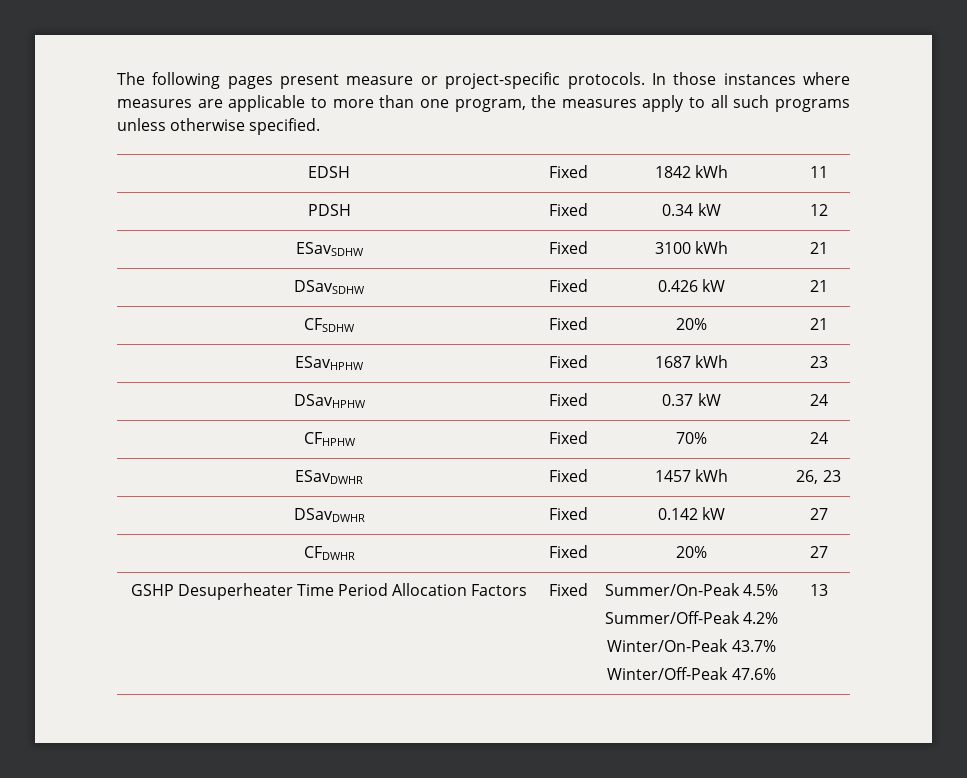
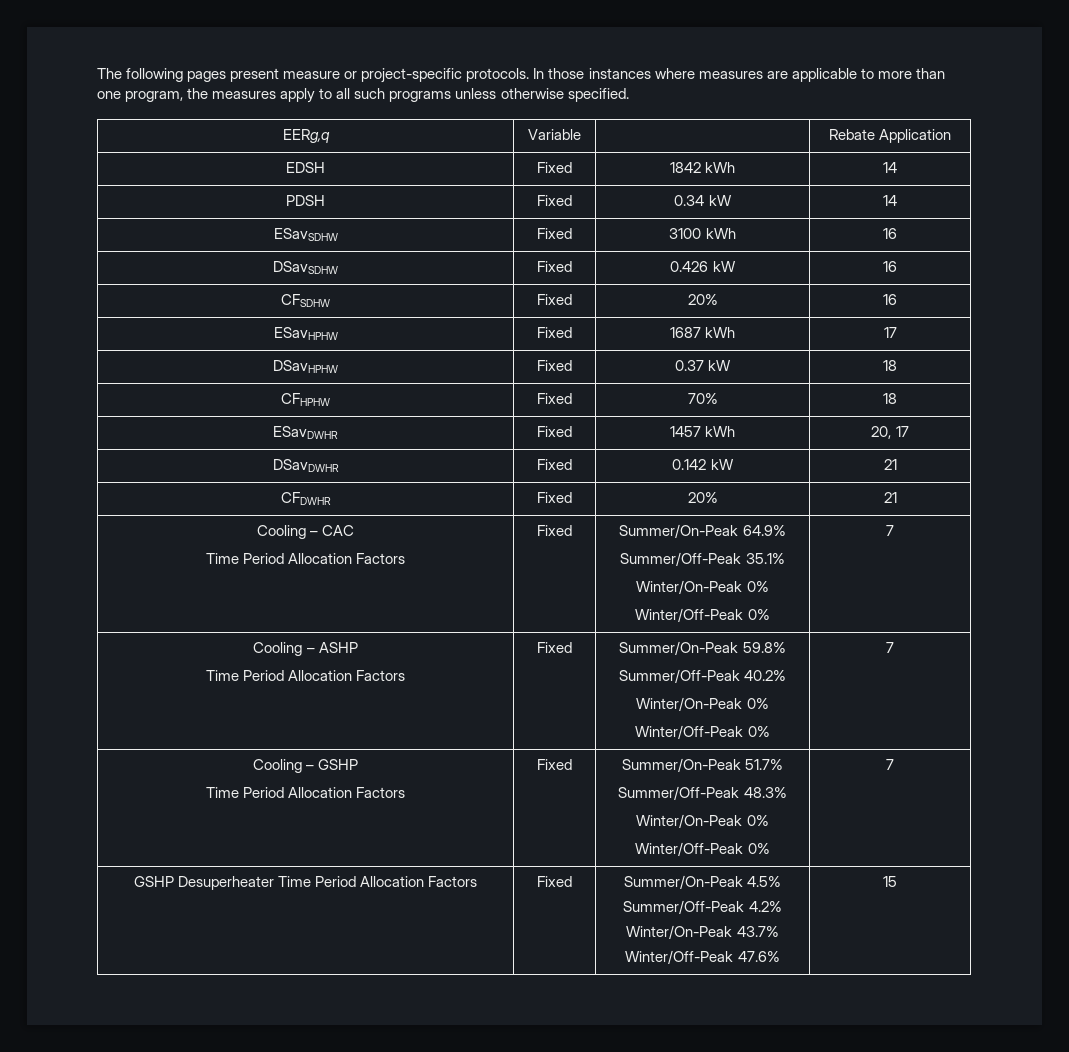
+ EERg,q | Variable | | Rebate Application
- EDSH | Fixed | 1842 kWh | 11
+ EDSH | Fixed | 1842 kWh | 14
- PDSH | Fixed | 0.34 kW | 12
+ PDSH | Fixed | 0.34 kW | 14
- ESavSDHW | Fixed | 3100 kWh | 21
+ ESavSDHW | Fixed | 3100 kWh | 16
- DSavSDHW | Fixed | 0.426 kW | 21
+ DSavSDHW | Fixed | 0.426 kW | 16
- CFSDHW | Fixed | 20% | 21
+ CFSDHW | Fixed | 20% | 16
- ESavHPHW | Fixed | 1687 kWh | 23
+ ESavHPHW | Fixed | 1687 kWh | 17
- DSavHPHW | Fixed | 0.37 kW | 24
+ DSavHPHW | Fixed | 0.37 kW | 18
- CFHPHW | Fixed | 70% | 24
+ CFHPHW | Fixed | 70% | 18
- ESavDWHR | Fixed | 1457 kWh | 26, 23
+ ESavDWHR | Fixed | 1457 kWh | 20, 17
- DSavDWHR | Fixed | 0.142 kW | 27
+ DSavDWHR | Fixed | 0.142 kW | 21
- CFDWHR | Fixed | 20% | 27
+ CFDWHR | Fixed | 20% | 21
+ Cooling – CAC
+ Time Period Allocation Factors | Fixed | Summer/On-Peak 64.9%
+ Summer/Off-Peak 35.1%
+ Winter/On-Peak 0%
+ Winter/Off-Peak 0% | 7
+ Cooling – ASHP
+ Time Period Allocation Factors | Fixed | Summer/On-Peak 59.8%
+ Summer/Off-Peak 40.2%
+ Winter/On-Peak 0%
+ Winter/Off-Peak 0% | 7
+ Cooling – GSHP
+ Time Period Allocation Factors | Fixed | Summer/On-Peak 51.7%
+ Summer/Off-Peak 48.3%
+ Winter/On-Peak 0%
+ Winter/Off-Peak 0% | 7
  GSHP Desuperheater Time Period Allocation Factors | Fixed | Summer/On-Peak 4.5%
  Summer/Off-Peak 4.2%
  Winter/On-Peak 43.7%
- Winter/Off-Peak 47.6% | 13
+ Winter/Off-Peak 47.6% | 15

